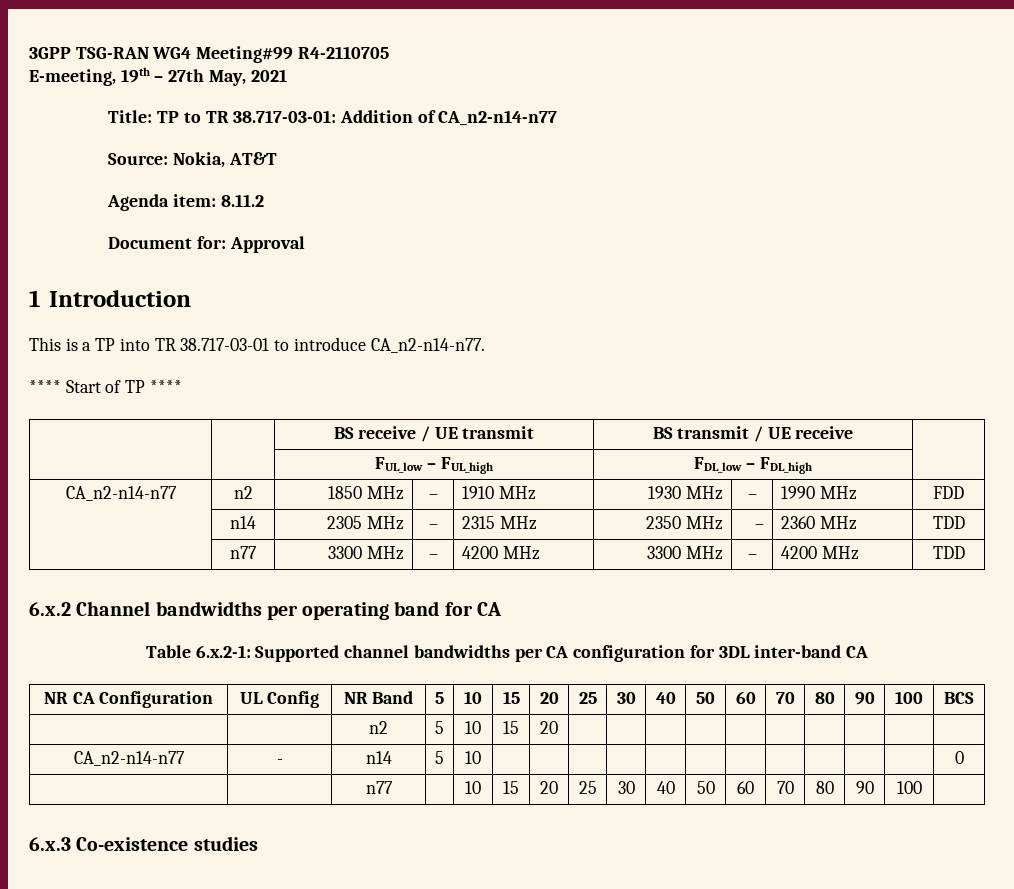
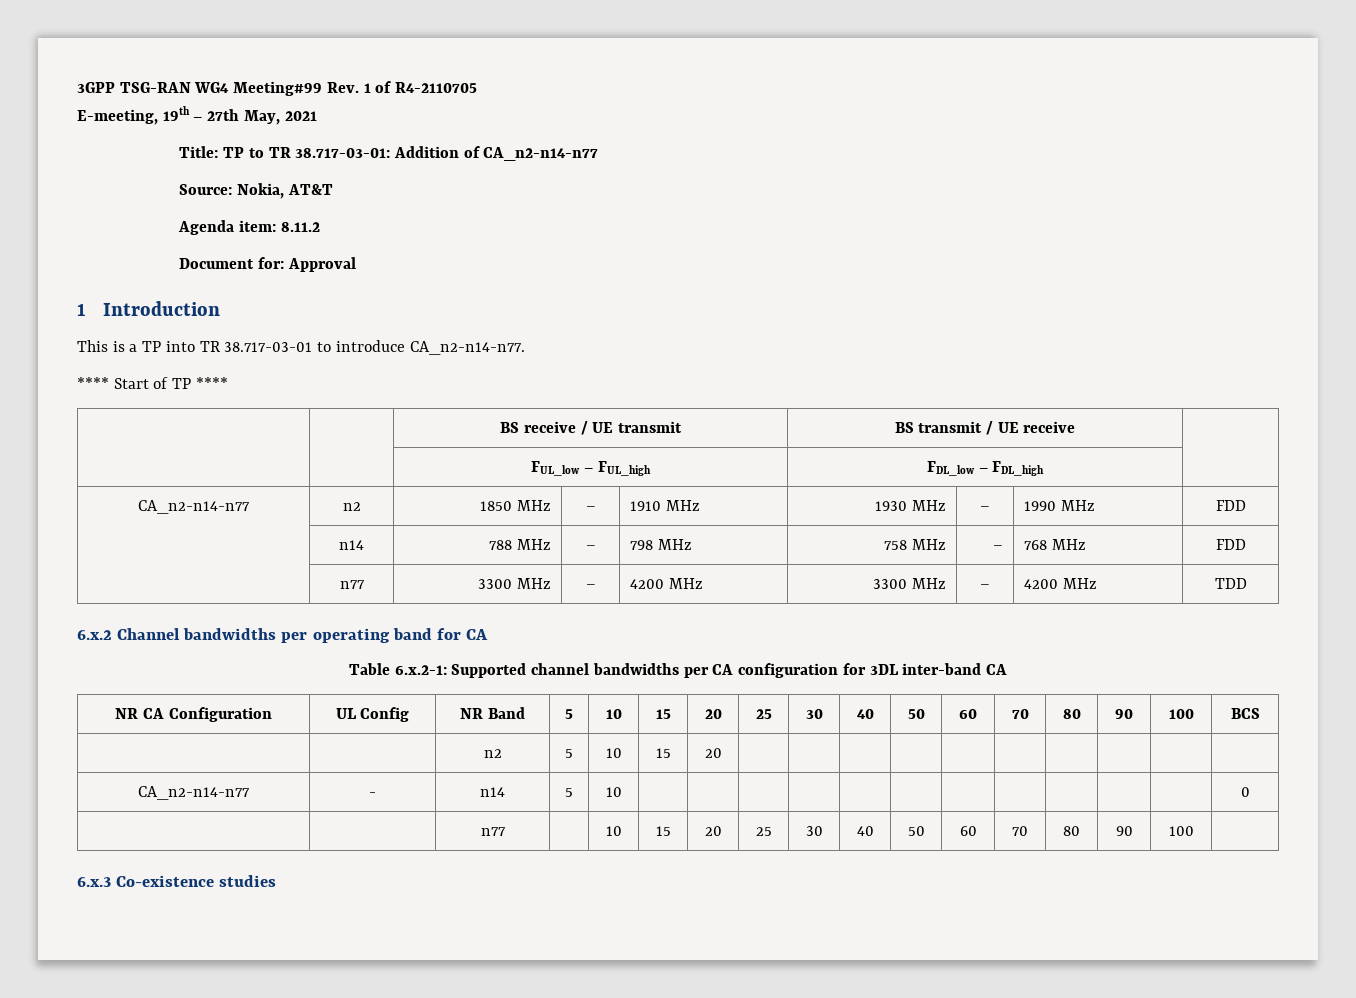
- 3GPP TSG-RAN WG4 Meeting#99 R4-2110705
+ 3GPP TSG-RAN WG4 Meeting#99 Rev. 1 of R4-2110705
- | n14 | 2305 MHz | – | 2315 MHz | 2350 MHz | – | 2360 MHz | TDD
+ | n14 | 788 MHz | – | 798 MHz | 758 MHz | – | 768 MHz | FDD

